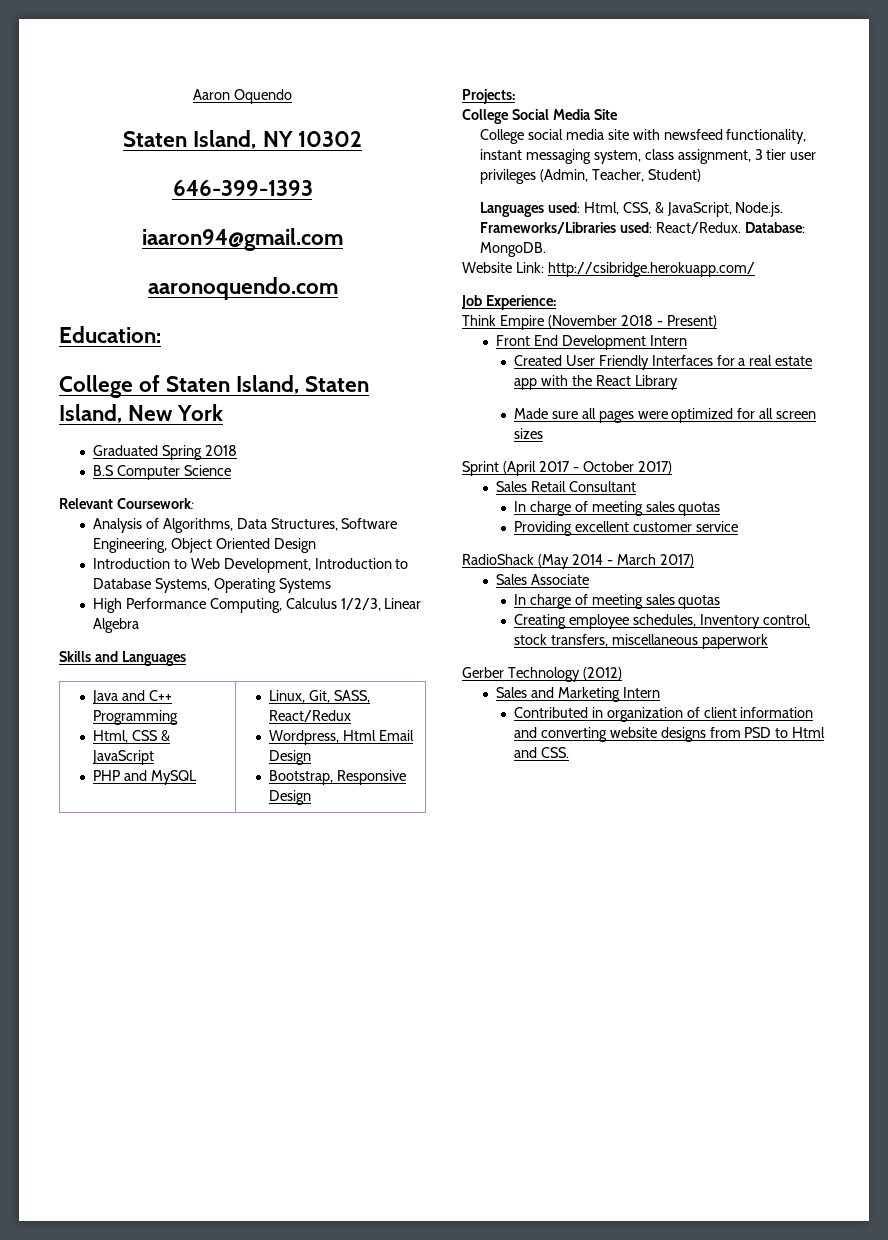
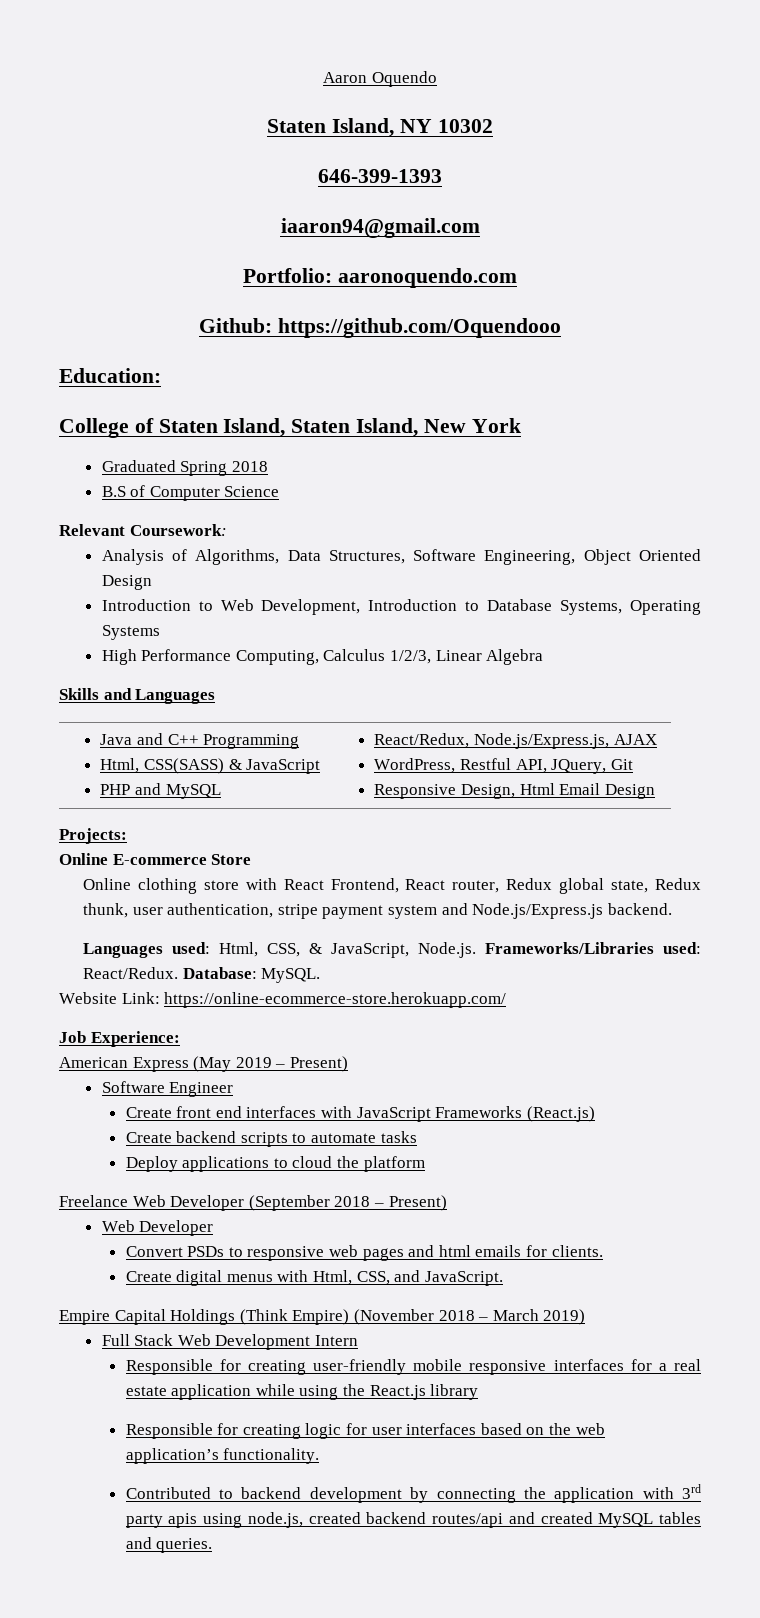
- aaronoquendo.com
+ Portfolio: aaronoquendo.com
+ Github: https://github.com/Oquendooo
- B.S Computer Science
+ B.S of Computer Science
  Java and C++ Programming
- Html, CSS & JavaScript
- PHP and MySQL | Linux, Git, SASS, React/Redux
- Wordpress, Html Email Design
- Bootstrap, Responsive Design
+ Html, CSS(SASS) & JavaScript
+ PHP and MySQL | React/Redux, Node.js/Express.js, AJAX
+ WordPress, Restful API, JQuery, Git
+ Responsive Design, Html Email Design
  Projects:
- College Social Media Site
- College social media site with newsfeed functionality, instant messaging system, class assignment, 3 tier user privileges (Admin, Teacher, Student)
+ Online E-commerce Store
+ Online clothing store with React Frontend, React router, Redux global state, Redux thunk, user authentication, stripe payment system and Node.js/Express.js backend.
- Database: MongoDB.
+ Database: MySQL.
- Website Link: http://csibridge.herokuapp.com/
+ Website Link: https://online-ecommerce-store.herokuapp.com/
- Think Empire (November 2018 - Present)
- Front End Development Intern
- Created User Friendly Interfaces for a real estate app with the React Library
- Made sure all pages were optimized for all screen sizes
- Sprint (April 2017 - October 2017)
- Sales Retail Consultant
- In charge of meeting sales quotas
- Providing excellent customer service
- RadioShack (May 2014 - March 2017)
- Sales Associate
- In charge of meeting sales quotas
- Creating employee schedules, Inventory control, stock transfers, miscellaneous paperwork
- Gerber Technology (2012)
- Sales and Marketing Intern
- Contributed in organization of client information and converting website designs from PSD to Html and CSS.
+ American Express (May 2019 – Present)
+ Software Engineer
+ Create front end interfaces with JavaScript Frameworks (React.js)
+ Create backend scripts to automate tasks
+ Deploy applications to cloud the platform
+ Freelance Web Developer (September 2018 – Present)
+ Web Developer
+ Convert PSDs to responsive web pages and html emails for clients.
+ Create digital menus with Html, CSS, and JavaScript.
+ Empire Capital Holdings (Think Empire) (November 2018 – March 2019)
+ Full Stack Web Development Intern
+ Responsible for creating user-friendly mobile responsive interfaces for a real estate application while using the React.js library
+ Responsible for creating logic for user interfaces based on the web application’s functionality.
+ Contributed to backend development by connecting the application with 3rd party apis using node.js, created backend routes/api and created MySQL tables and queries.

